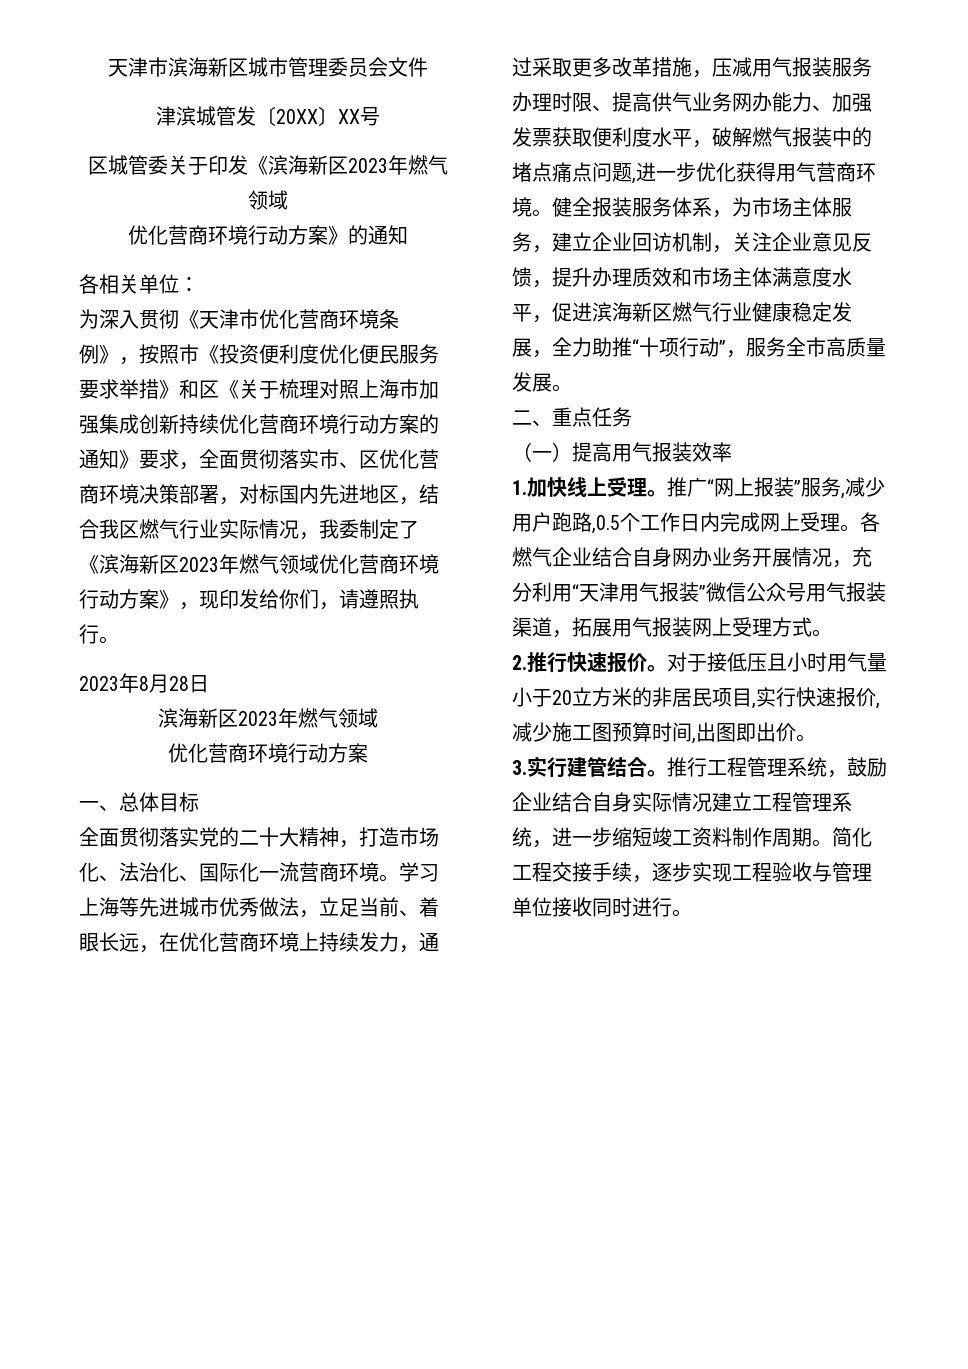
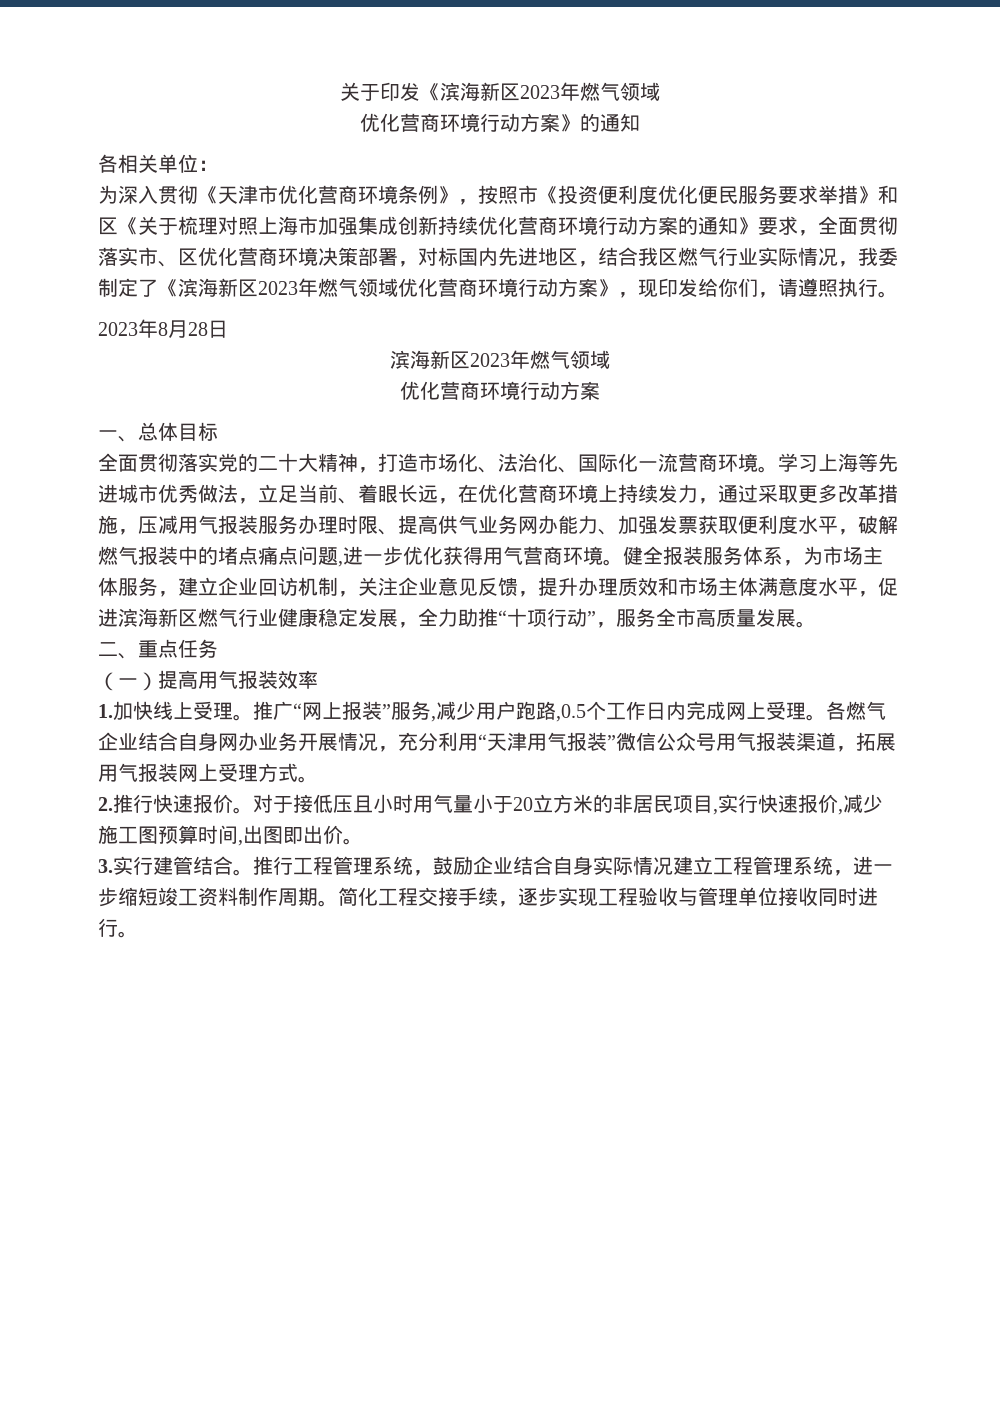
- 天津市滨海新区城市管理委员会文件
- 津滨城管发〔20XX〕XX号
- 区城管委关于印发《滨海新区2023年燃气领域
+ 关于印发《滨海新区2023年燃气领域

